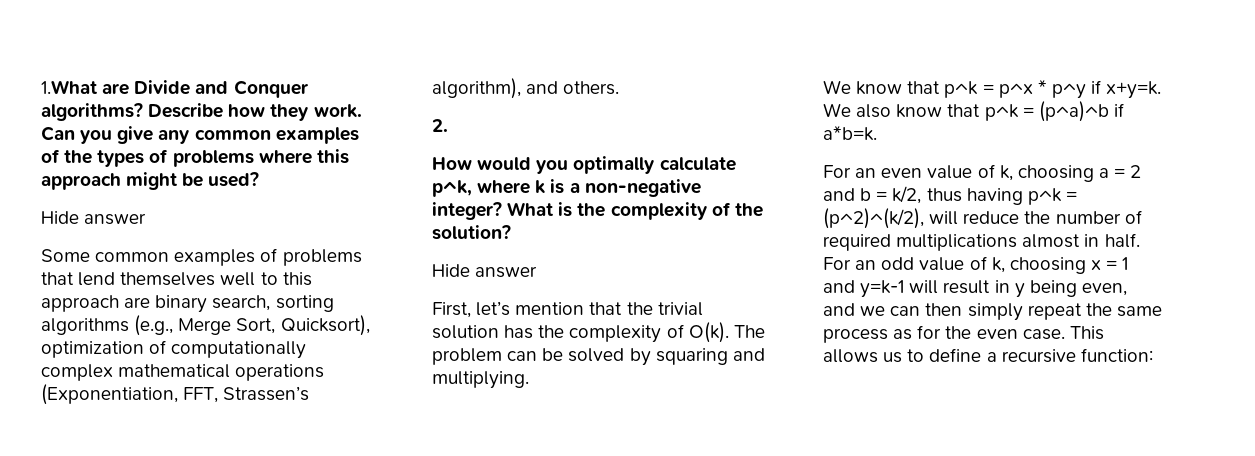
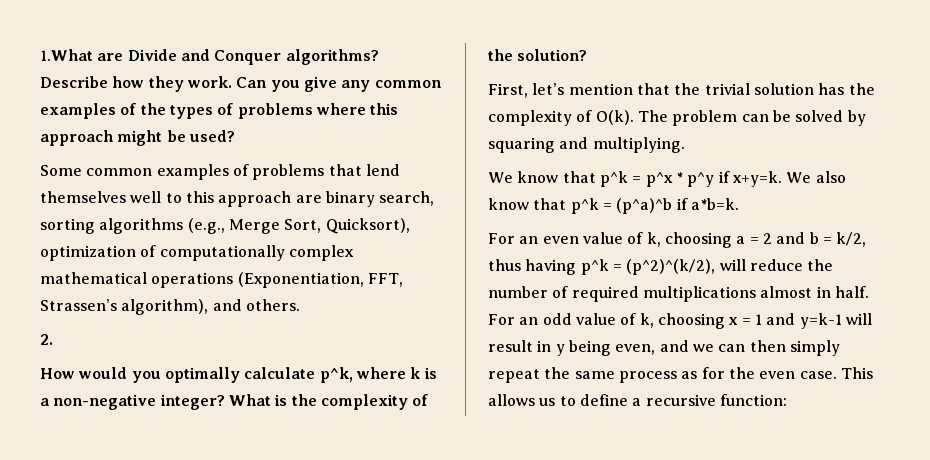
  Can you give any common examples of the types of problems where this approach might be used?
- Hide answer
  What is the complexity of the solution?
- Hide answer

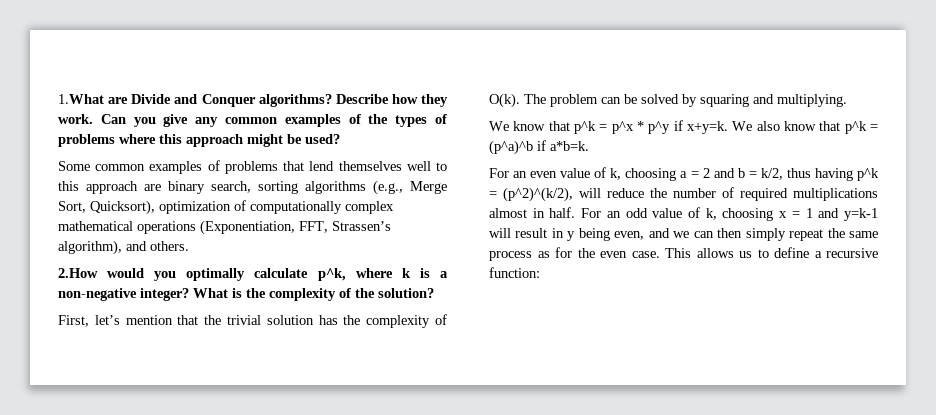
- 2.
- How would you optimally calculate p^k, where k is a non-negative integer?
+ 2.How would you optimally calculate p^k, where k is a non-negative integer?

